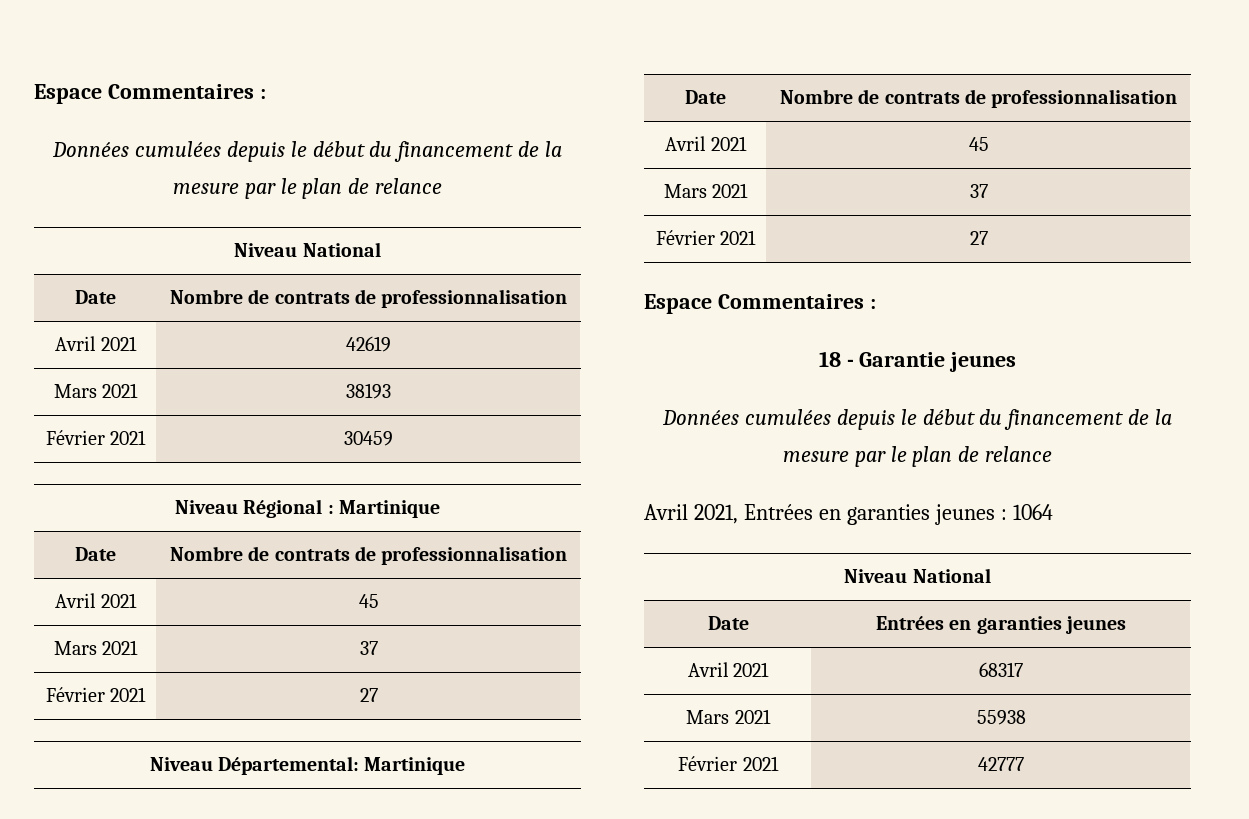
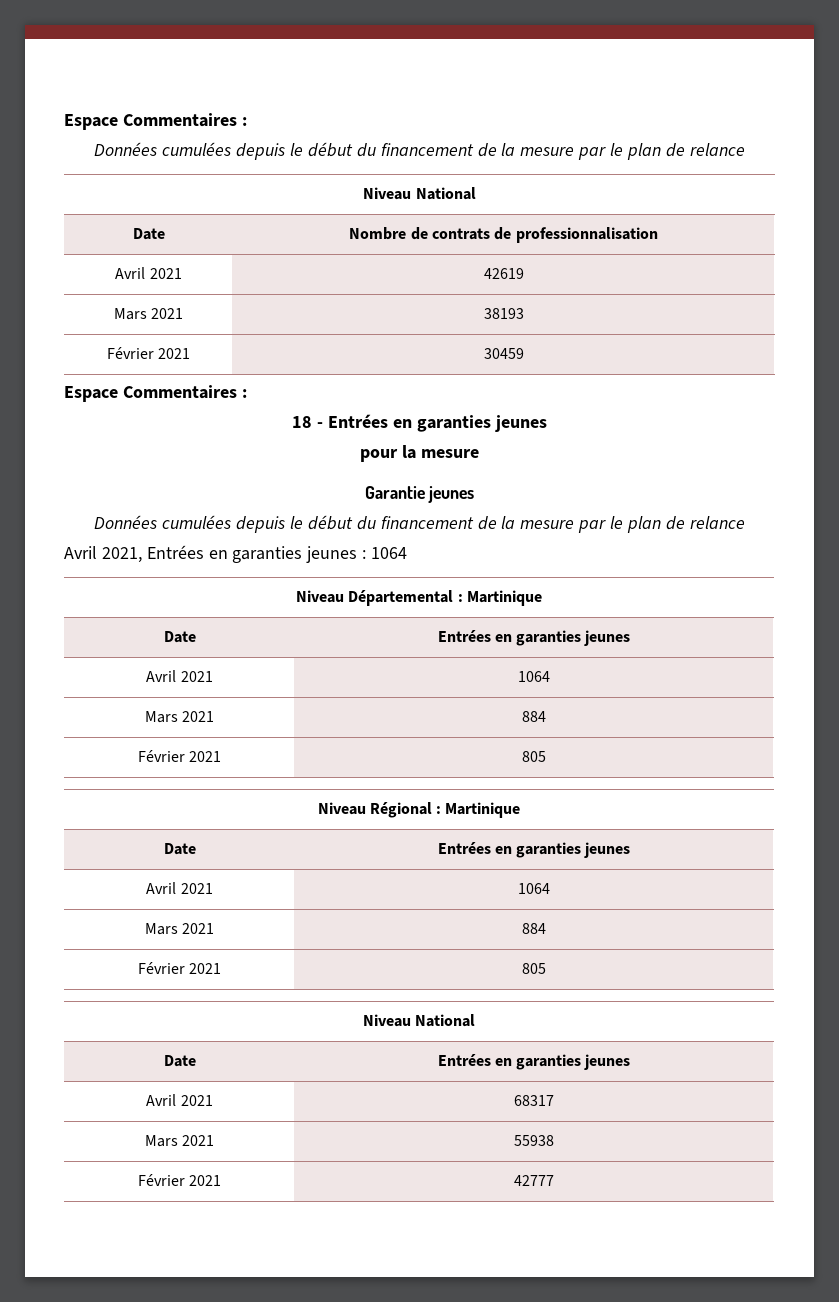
- Niveau Régional : Martinique
- Date | Nombre de contrats de professionnalisation
- Avril 2021 | 45
- Mars 2021 | 37
- Février 2021 | 27
- Niveau Départemental: Martinique
- Date | Nombre de contrats de professionnalisation
- Avril 2021 | 45
- Mars 2021 | 37
- Février 2021 | 27
- 18 - Garantie jeunes
+ 18 - Entrées en garanties jeunes
+ pour la mesure
+ Garantie jeunes
+ Niveau Départemental : Martinique
+ Date | Entrées en garanties jeunes
+ Avril 2021 | 1064
+ Mars 2021 | 884
+ Février 2021 | 805
+ Niveau Régional : Martinique
+ Date | Entrées en garanties jeunes
+ Avril 2021 | 1064
+ Mars 2021 | 884
+ Février 2021 | 805

